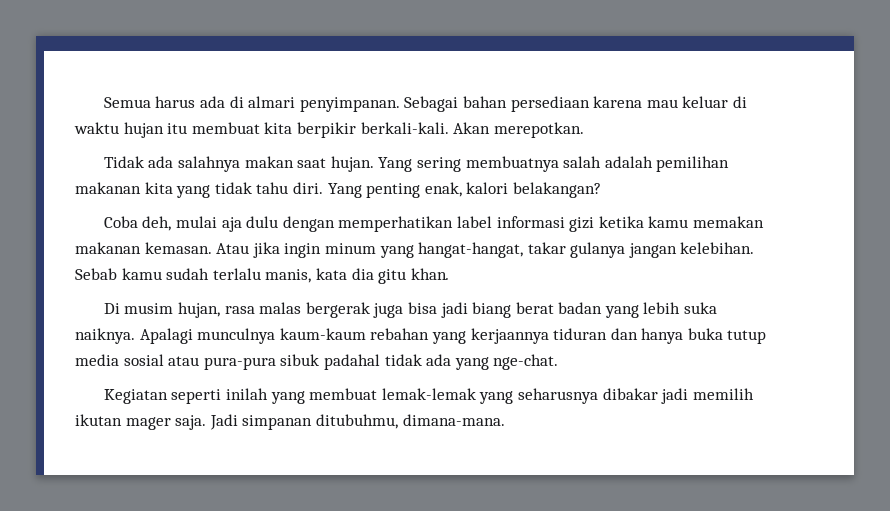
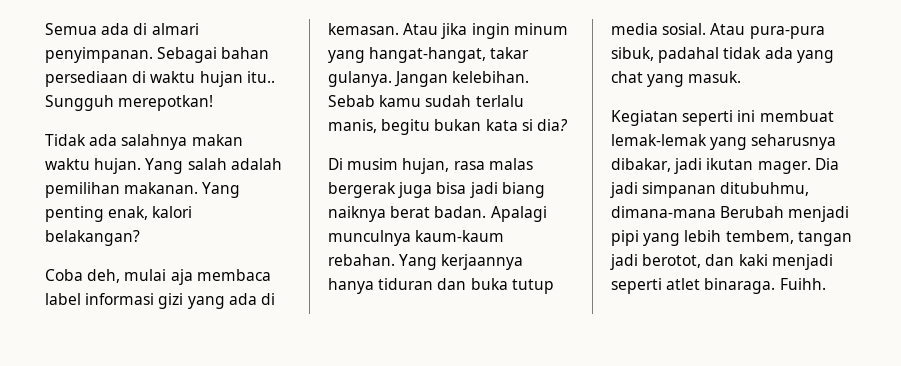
- Semua harus ada di almari penyimpanan.
+ Semua ada di almari penyimpanan.
- Sebagai bahan persediaan karena mau keluar di waktu hujan itu membuat kita berpikir berkali-kali. Akan merepotkan.
+ Sebagai bahan persediaan di waktu hujan itu.. Sungguh merepotkan!
- Tidak ada salahnya makan saat hujan.
+ Tidak ada salahnya makan waktu hujan.
- Yang sering membuatnya salah adalah pemilihan makanan kita yang tidak tahu diri.
+ Yang salah adalah pemilihan makanan.
- Coba deh, mulai aja dulu dengan memperhatikan label informasi gizi ketika kamu memakan makanan kemasan.
+ Coba deh, mulai aja membaca label informasi gizi yang ada di kemasan.
- Atau jika ingin minum yang hangat-hangat, takar gulanya jangan kelebihan.
+ Atau jika ingin minum yang hangat-hangat, takar gulanya. Jangan kelebihan.
- Sebab kamu sudah terlalu manis, kata dia gitu khan.
+ Sebab kamu sudah terlalu manis, begitu bukan kata si dia?
- Di musim hujan, rasa malas bergerak juga bisa jadi biang berat badan yang lebih suka naiknya. Apalagi munculnya kaum-kaum rebahan yang kerjaannya tiduran dan hanya buka tutup media sosial atau pura-pura sibuk padahal tidak ada yang nge-chat.
+ Di musim hujan, rasa malas bergerak juga bisa jadi biang naiknya berat badan. Apalagi munculnya kaum-kaum rebahan. Yang kerjaannya hanya tiduran dan buka tutup media sosial. Atau pura-pura sibuk, padahal tidak ada yang chat yang masuk.
- Kegiatan seperti inilah yang membuat lemak-lemak yang seharusnya dibakar jadi memilih ikutan mager saja. Jadi simpanan ditubuhmu, dimana-mana.
+ Kegiatan seperti ini membuat lemak-lemak yang seharusnya dibakar, jadi ikutan mager. Dia jadi simpanan ditubuhmu, dimana-mana Berubah menjadi pipi yang lebih tembem, tangan jadi berotot, dan kaki menjadi seperti atlet binaraga. Fuihh.

